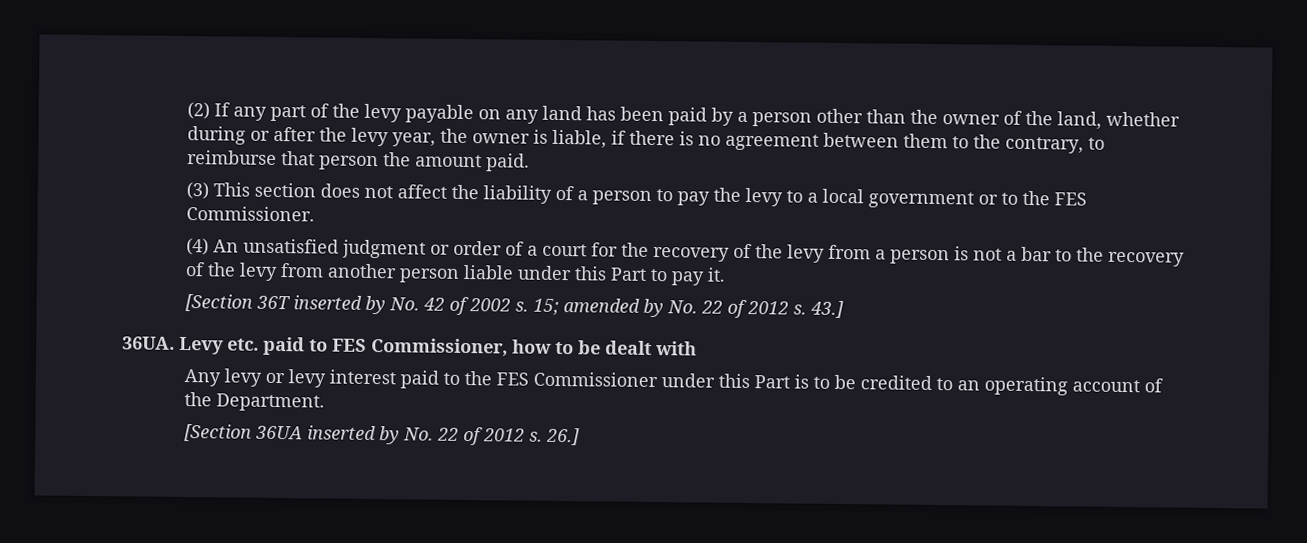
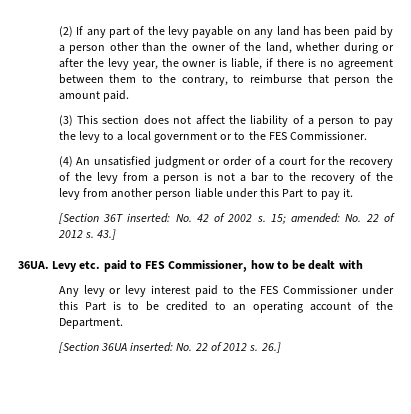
- [Section 36T inserted by No. 42 of 2002 s.
+ [Section 36T inserted: No. 42 of 2002 s.
- 15; amended by No. 22 of 2012 s.
+ 15; amended: No. 22 of 2012 s.
- [Section 36UA inserted by No. 22 of 2012 s.
+ [Section 36UA inserted: No. 22 of 2012 s.

